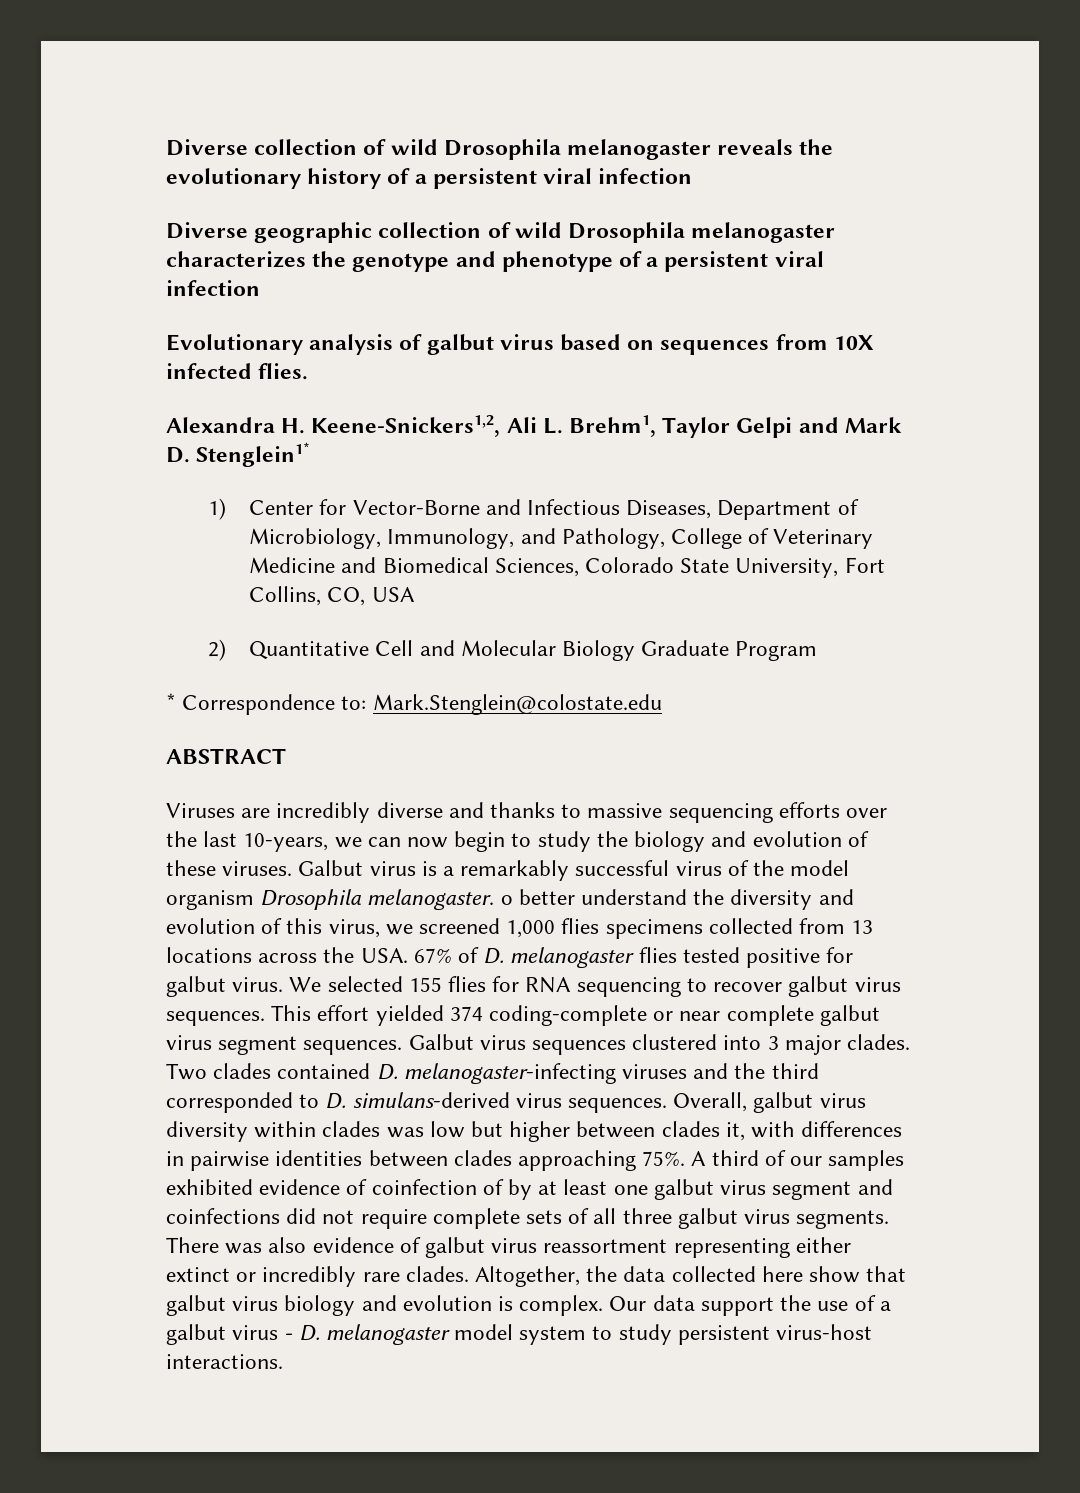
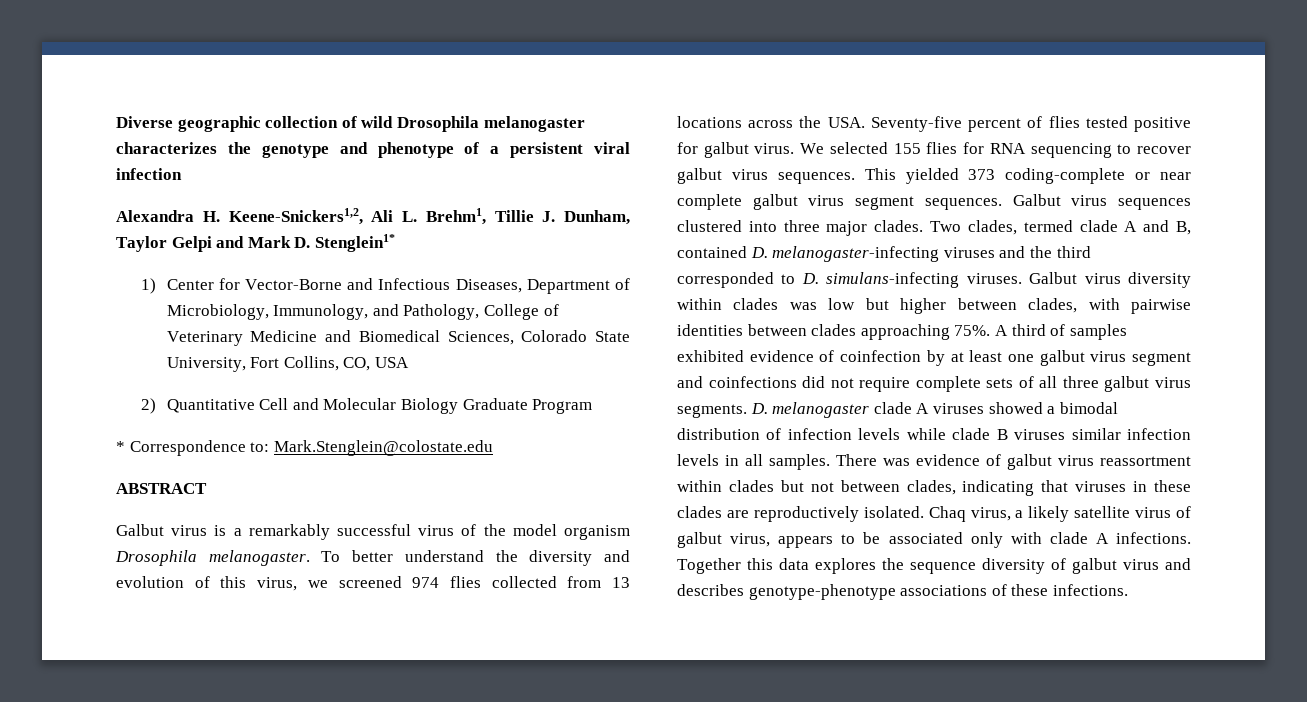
- Diverse collection of wild Drosophila melanogaster reveals the evolutionary history of a persistent viral infection
- Evolutionary analysis of galbut virus based on sequences from 10X infected flies.
- Alexandra H. Keene-Snickers1,2, Ali L. Brehm1, Taylor Gelpi and Mark D. Stenglein1*
+ Alexandra H. Keene-Snickers1,2, Ali L. Brehm1, Tillie J. Dunham, Taylor Gelpi and Mark D. Stenglein1*
- Viruses are incredibly diverse and thanks to massive sequencing efforts over the last 10-years, we can now begin to study the biology and evolution of these viruses. Galbut virus is a remarkably successful virus of the model organism Drosophila melanogaster. o better understand the diversity and evolution of this virus, we screened 1,000 flies specimens collected from 13 locations across the USA. 67% of D. melanogaster flies tested positive for galbut virus.
+ Galbut virus is a remarkably successful virus of the model organism Drosophila melanogaster. To better understand the diversity and evolution of this virus, we screened 974 flies collected from 13 locations across the USA. Seventy-five percent of flies tested positive for galbut virus.
- This effort yielded 374 coding-complete or near complete galbut virus segment sequences.
+ This yielded 373 coding-complete or near complete galbut virus segment sequences.
- Galbut virus sequences clustered into 3 major clades.
+ Galbut virus sequences clustered into three major clades.
- Two clades contained D. melanogaster-infecting viruses and the third corresponded to D. simulans-derived virus sequences. Overall, galbut virus diversity within clades was low but higher between clades it, with differences in pairwise identities between clades approaching 75%.
+ Two clades, termed clade A and B, contained D. melanogaster-infecting viruses and the third corresponded to D. simulans-infecting viruses. Galbut virus diversity within clades was low but higher between clades, with pairwise identities between clades approaching 75%.
- A third of our samples exhibited evidence of coinfection of by at least one galbut virus segment and coinfections did not require complete sets of all three galbut virus segments.
+ A third of samples exhibited evidence of coinfection by at least one galbut virus segment and coinfections did not require complete sets of all three galbut virus segments.
+ D. melanogaster clade A viruses showed a bimodal distribution of infection levels while clade B viruses similar infection levels in all samples.
- There was also evidence of galbut virus reassortment representing either extinct or incredibly rare clades. Altogether, the data collected here show that galbut virus biology and evolution is complex. Our data support the use of a galbut virus - D. melanogaster model system to study persistent virus-host interactions.
+ There was evidence of galbut virus reassortment within clades but not between clades, indicating that viruses in these clades are reproductively isolated. Chaq virus, a likely satellite virus of galbut virus, appears to be associated only with clade A infections. Together this data explores the sequence diversity of galbut virus and describes genotype-phenotype associations of these infections.

